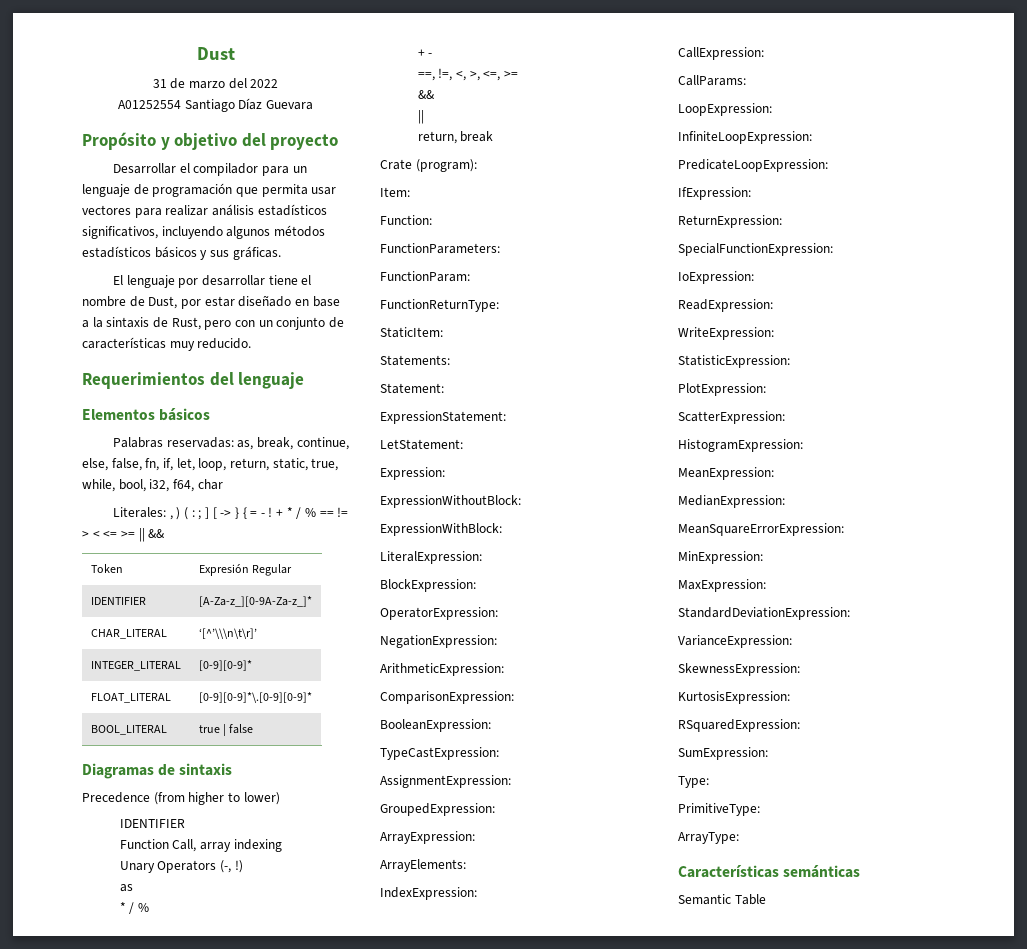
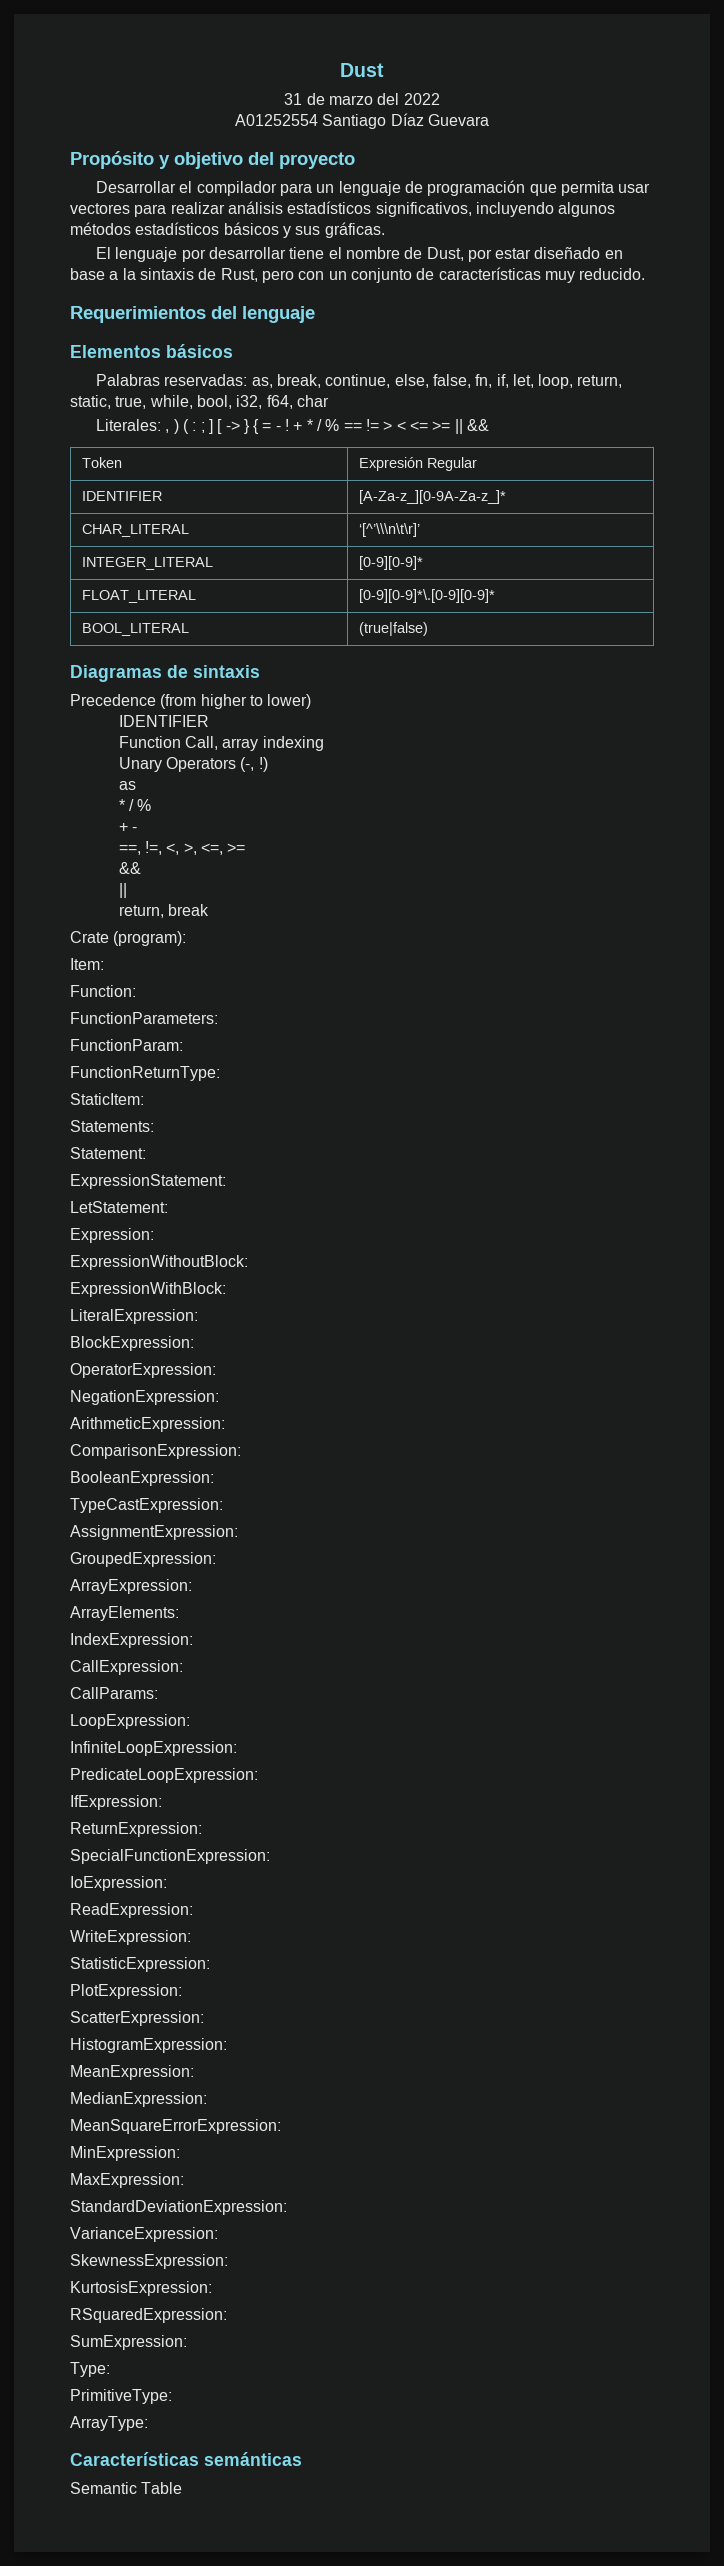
- BOOL_LITERAL | true | false
+ BOOL_LITERAL | (true|false)

